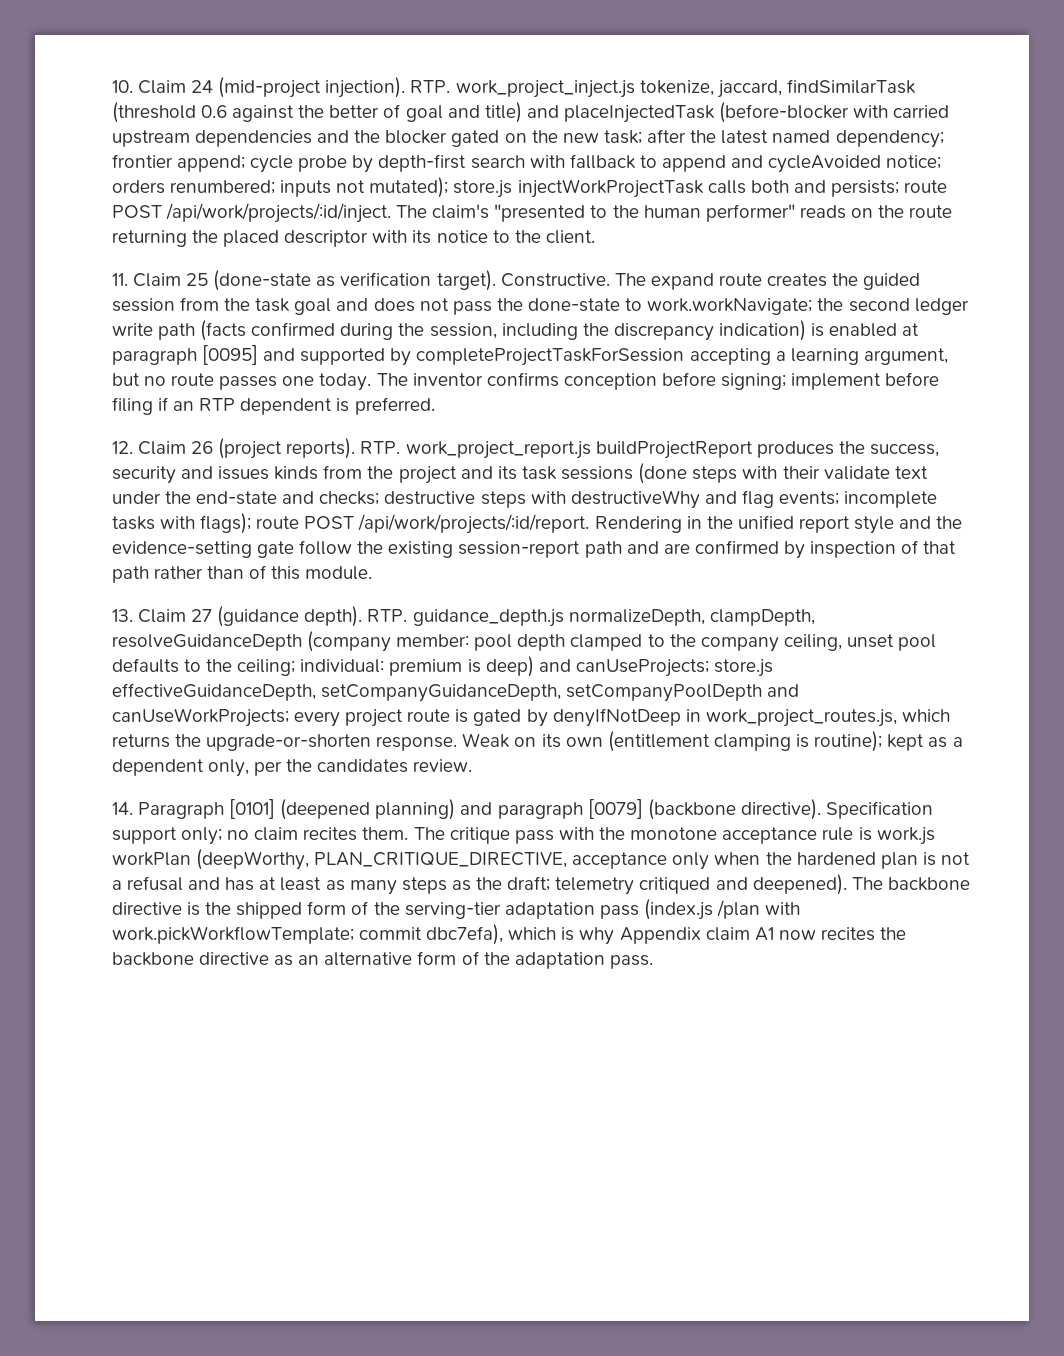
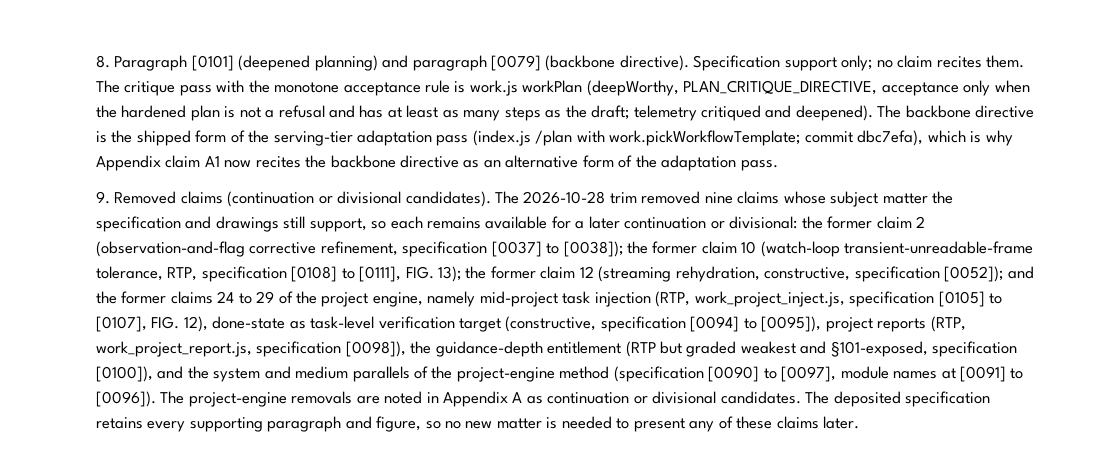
- 10. Claim 24 (mid-project injection). RTP. work_project_inject.js tokenize, jaccard, findSimilarTask (threshold 0.6 against the better of goal and title) and placeInjectedTask (before-blocker with carried upstream dependencies and the blocker gated on the new task; after the latest named dependency; frontier append; cycle probe by depth-first search with fallback to append and cycleAvoided notice; orders renumbered; inputs not mutated); store.js injectWorkProjectTask calls both and persists; route POST /api/work/projects/:id/inject. The claim's "presented to the human performer" reads on the route returning the placed descriptor with its notice to the client.
- 11. Claim 25 (done-state as verification target). Constructive. The expand route creates the guided session from the task goal and does not pass the done-state to work.workNavigate; the second ledger write path (facts confirmed during the session, including the discrepancy indication) is enabled at paragraph [0095] and supported by completeProjectTaskForSession accepting a learning argument, but no route passes one today. The inventor confirms conception before signing; implement before filing if an RTP dependent is preferred.
- 12. Claim 26 (project reports). RTP. work_project_report.js buildProjectReport produces the success, security and issues kinds from the project and its task sessions (done steps with their validate text under the end-state and checks; destructive steps with destructiveWhy and flag events; incomplete tasks with flags); route POST /api/work/projects/:id/report. Rendering in the unified report style and the evidence-setting gate follow the existing session-report path and are confirmed by inspection of that path rather than of this module.
- 13. Claim 27 (guidance depth). RTP. guidance_depth.js normalizeDepth, clampDepth, resolveGuidanceDepth (company member: pool depth clamped to the company ceiling, unset pool defaults to the ceiling; individual: premium is deep) and canUseProjects; store.js effectiveGuidanceDepth, setCompanyGuidanceDepth, setCompanyPoolDepth and canUseWorkProjects; every project route is gated by denyIfNotDeep in work_project_routes.js, which returns the upgrade-or-shorten response. Weak on its own (entitlement clamping is routine); kept as a dependent only, per the candidates review.
- 14. Paragraph [0101] (deepened planning) and paragraph [0079] (backbone directive).
+ 8. Paragraph [0101] (deepened planning) and paragraph [0079] (backbone directive).
+ 9. Removed claims (continuation or divisional candidates). The 2026-10-28 trim removed nine claims whose subject matter the specification and drawings still support, so each remains available for a later continuation or divisional: the former claim 2 (observation-and-flag corrective refinement, specification [0037] to [0038]); the former claim 10 (watch-loop transient-unreadable-frame tolerance, RTP, specification [0108] to [0111], FIG. 13); the former claim 12 (streaming rehydration, constructive, specification [0052]); and the former claims 24 to 29 of the project engine, namely mid-project task injection (RTP, work_project_inject.js, specification [0105] to [0107], FIG. 12), done-state as task-level verification target (constructive, specification [0094] to [0095]), project reports (RTP, work_project_report.js, specification [0098]), the guidance-depth entitlement (RTP but graded weakest and §101-exposed, specification [0100]), and the system and medium parallels of the project-engine method (specification [0090] to [0097], module names at [0091] to [0096]). The project-engine removals are noted in Appendix A as continuation or divisional candidates. The deposited specification retains every supporting paragraph and figure, so no new matter is needed to present any of these claims later.

